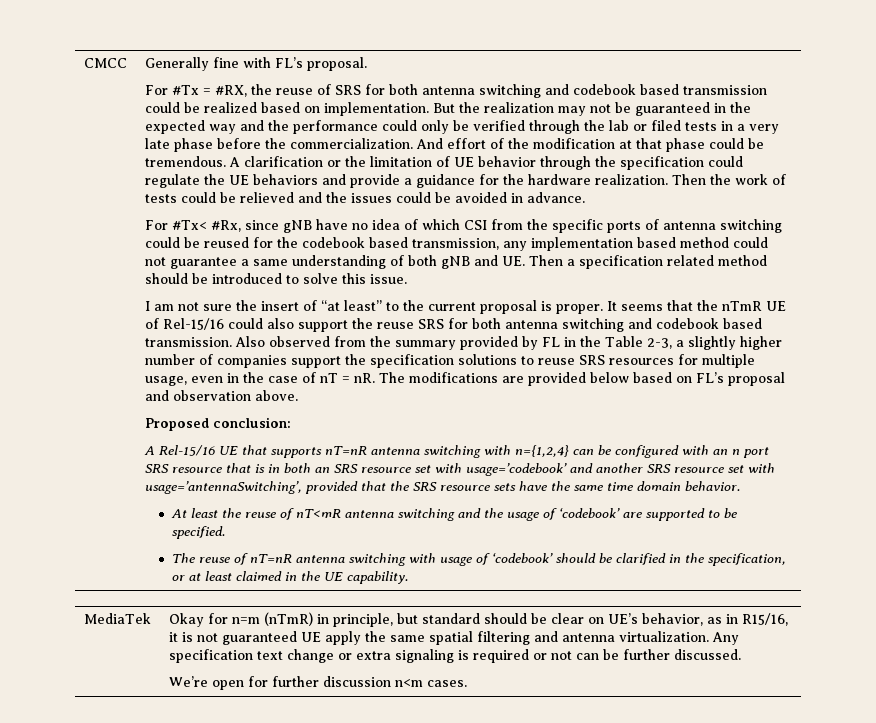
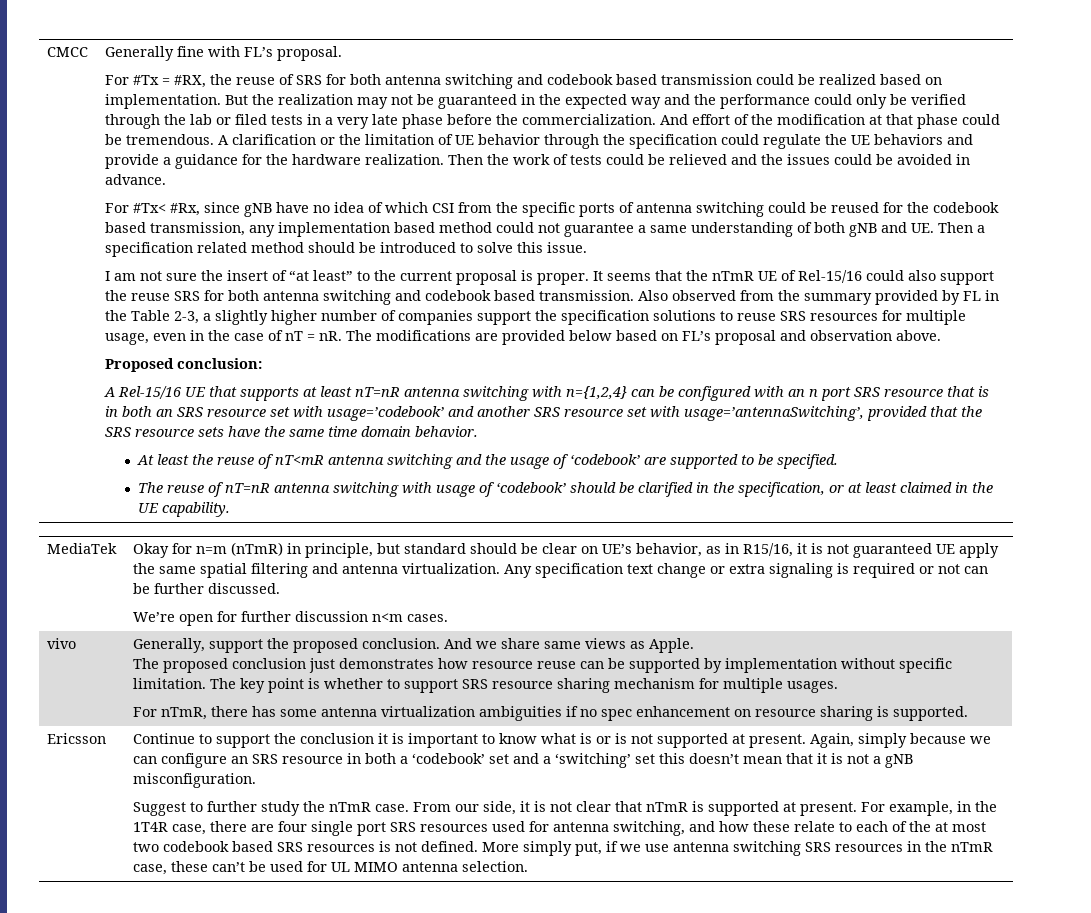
- A Rel-15/16 UE that supports nT=nR antenna switching with n={1,2,4} can be configured with an n port SRS resource that is in both an SRS resource set with usage=’codebook’ and another SRS resource set with usage=’antennaSwitching’, provided that the SRS resource sets have the same time domain behavior.
+ A Rel-15/16 UE that supports at least nT=nR antenna switching with n={1,2,4} can be configured with an n port SRS resource that is in both an SRS resource set with usage=’codebook’ and another SRS resource set with usage=’antennaSwitching’, provided that the SRS resource sets have the same time domain behavior.
+ vivo | Generally, support the proposed conclusion. And we share same views as Apple.
+ The proposed conclusion just demonstrates how resource reuse can be supported by implementation without specific limitation. The key point is whether to support SRS resource sharing mechanism for multiple usages.
+ For nTmR, there has some antenna virtualization ambiguities if no spec enhancement on resource sharing is supported.
+ Ericsson | Continue to support the conclusion it is important to know what is or is not supported at present. Again, simply because we can configure an SRS resource in both a ‘codebook’ set and a ‘switching’ set this doesn’t mean that it is not a gNB misconfiguration.
+ Suggest to further study the nTmR case. From our side, it is not clear that nTmR is supported at present. For example, in the 1T4R case, there are four single port SRS resources used for antenna switching, and how these relate to each of the at most two codebook based SRS resources is not defined. More simply put, if we use antenna switching SRS resources in the nTmR case, these can’t be used for UL MIMO antenna selection.

